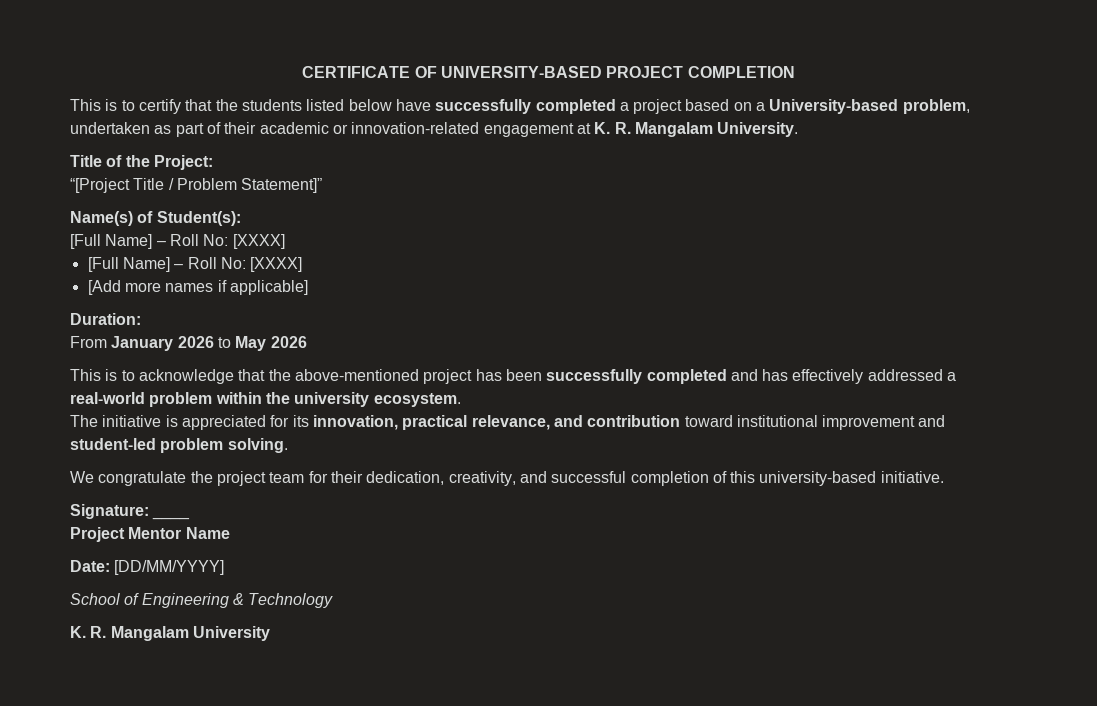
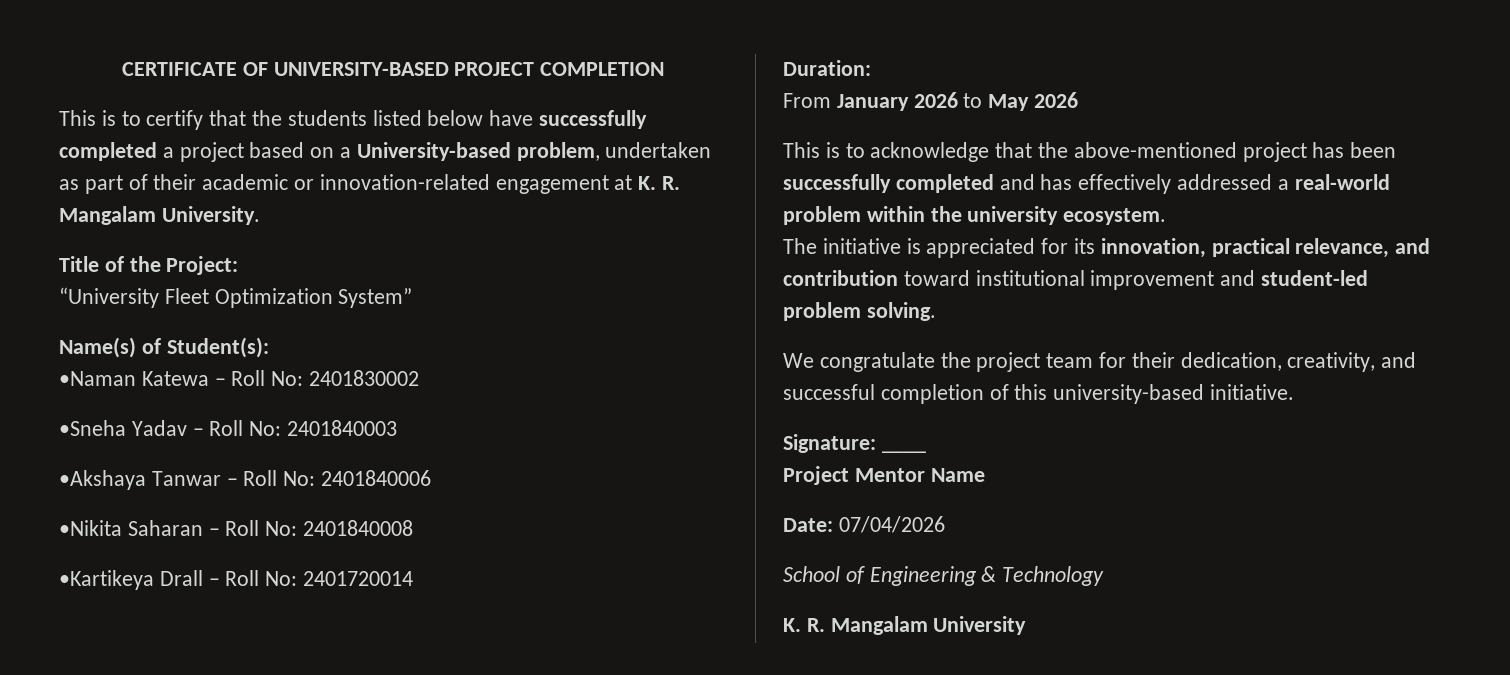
- “[Project Title / Problem Statement]”
+ “University Fleet Optimization System”
  Name(s) of Student(s):
- [Full Name] – Roll No: [XXXX]
- [Full Name] – Roll No: [XXXX]
- [Add more names if applicable]
+ •Naman Katewa – Roll No: 2401830002
+ •Sneha Yadav – Roll No: 2401840003
+ •Akshaya Tanwar – Roll No: 2401840006
+ •Nikita Saharan – Roll No: 2401840008
+ •Kartikeya Drall – Roll No: 2401720014
- Date: [DD/MM/YYYY]
+ Date: 07/04/2026

